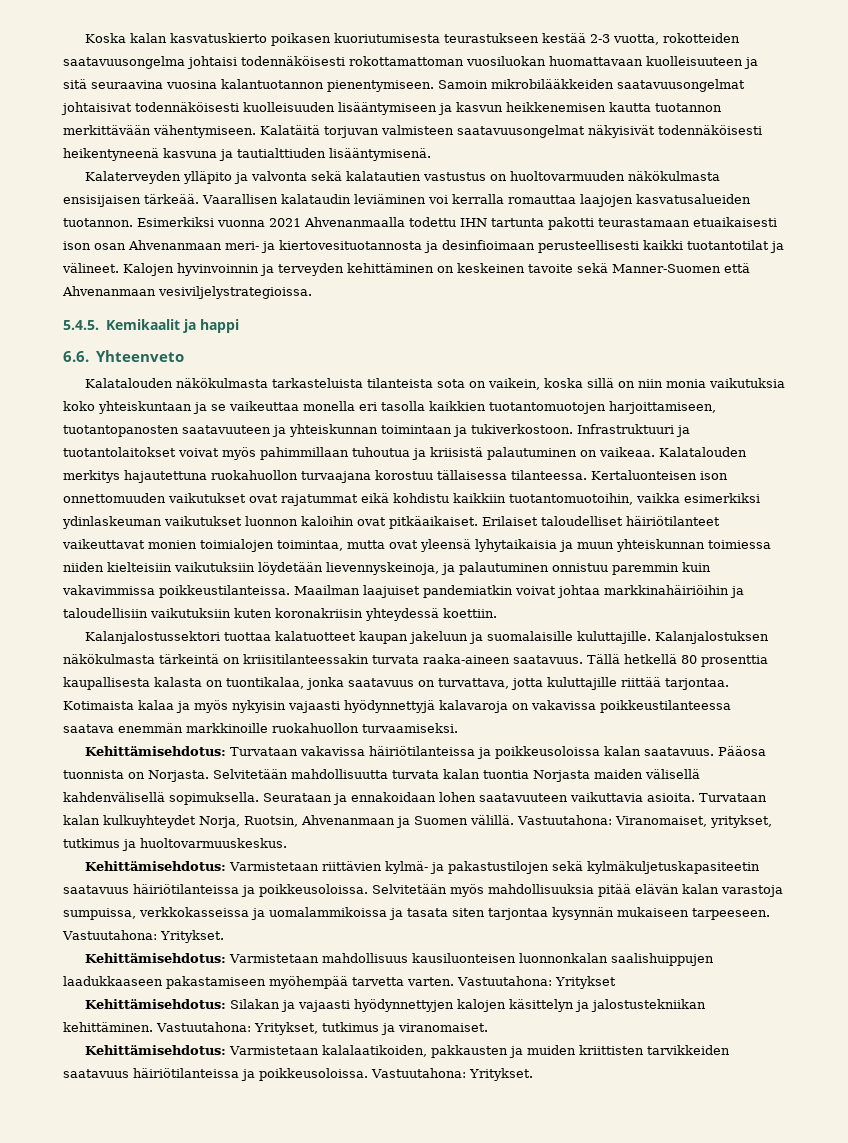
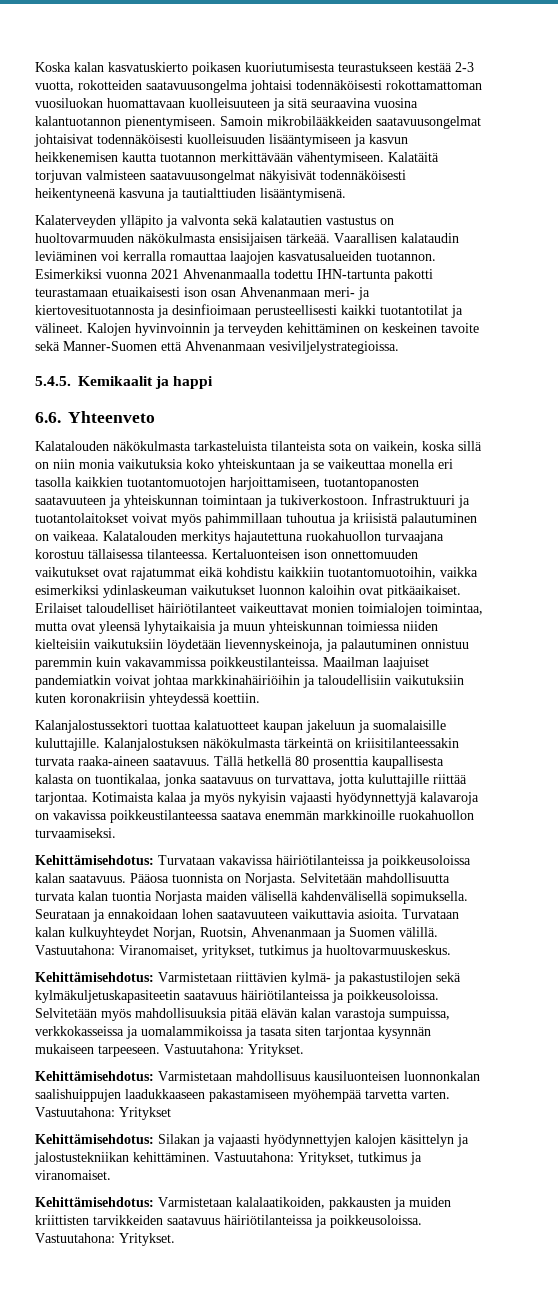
- Esimerkiksi vuonna 2021 Ahvenanmaalla todettu IHN tartunta pakotti teurastamaan etuaikaisesti ison osan Ahvenanmaan meri- ja kiertovesituotannosta ja desinfioimaan perusteellisesti kaikki tuotantotilat ja välineet.
+ Esimerkiksi vuonna 2021 Ahvenanmaalla todettu IHN-tartunta pakotti teurastamaan etuaikaisesti ison osan Ahvenanmaan meri- ja kiertovesituotannosta ja desinfioimaan perusteellisesti kaikki tuotantotilat ja välineet.
- Erilaiset taloudelliset häiriötilanteet vaikeuttavat monien toimialojen toimintaa, mutta ovat yleensä lyhytaikaisia ja muun yhteiskunnan toimiessa niiden kielteisiin vaikutuksiin löydetään lievennyskeinoja, ja palautuminen onnistuu paremmin kuin vakavimmissa poikkeustilanteissa.
+ Erilaiset taloudelliset häiriötilanteet vaikeuttavat monien toimialojen toimintaa, mutta ovat yleensä lyhytaikaisia ja muun yhteiskunnan toimiessa niiden kielteisiin vaikutuksiin löydetään lievennyskeinoja, ja palautuminen onnistuu paremmin kuin vakavammissa poikkeustilanteissa.
- Turvataan kalan kulkuyhteydet Norja, Ruotsin, Ahvenanmaan ja Suomen välillä.
+ Turvataan kalan kulkuyhteydet Norjan, Ruotsin, Ahvenanmaan ja Suomen välillä.

